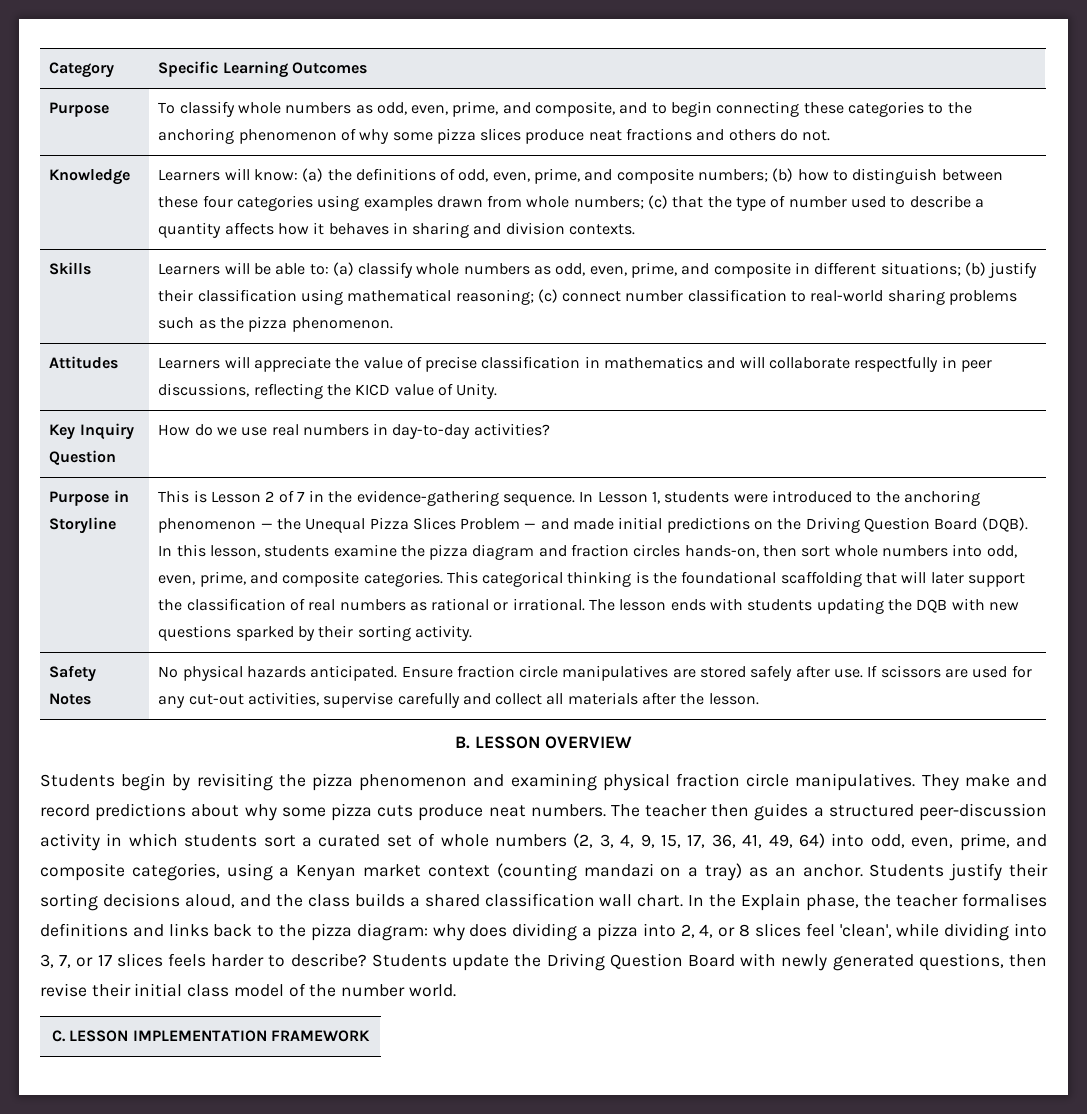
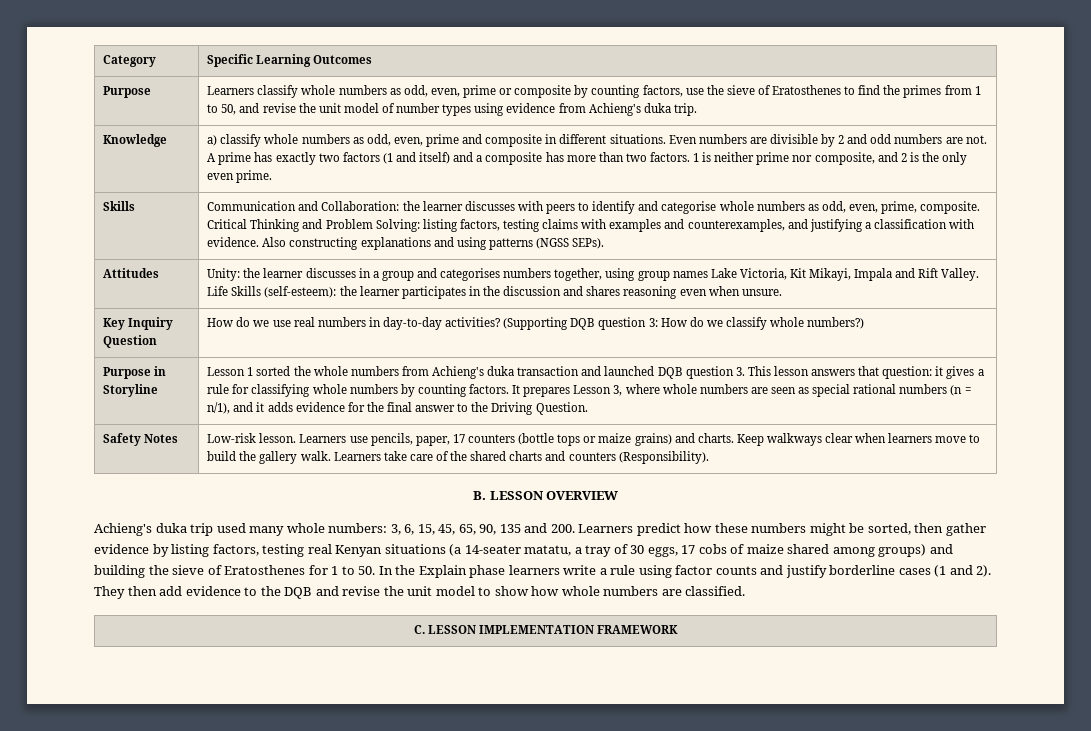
- To classify whole numbers as odd, even, prime, and composite, and to begin connecting these categories to the anchoring phenomenon of why some pizza slices produce neat fractions and others do not.
- Knowledge | Learners will know: (a) the definitions of odd, even, prime, and composite numbers; (b) how to distinguish between these four categories using examples drawn from whole numbers; (c) that the type of number used to describe a quantity affects how it behaves in sharing and division contexts.
- Skills | Learners will be able to: (a) classify whole numbers as odd, even, prime, and composite in different situations; (b) justify their classification using mathematical reasoning; (c) connect number classification to real-world sharing problems such as the pizza phenomenon.
- Attitudes | Learners will appreciate the value of precise classification in mathematics and will collaborate respectfully in peer discussions, reflecting the KICD value of Unity.
+ Learners classify whole numbers as odd, even, prime or composite by counting factors, use the sieve of Eratosthenes to find the primes from 1 to 50, and revise the unit model of number types using evidence from Achieng's duka trip.
+ Knowledge | a) classify whole numbers as odd, even, prime and composite in different situations. Even numbers are divisible by 2 and odd numbers are not. A prime has exactly two factors (1 and itself) and a composite has more than two factors. 1 is neither prime nor composite, and 2 is the only even prime.
+ Skills | Communication and Collaboration: the learner discusses with peers to identify and categorise whole numbers as odd, even, prime, composite. Critical Thinking and Problem Solving: listing factors, testing claims with examples and counterexamples, and justifying a classification with evidence. Also constructing explanations and using patterns (NGSS SEPs).
+ Attitudes | Unity: the learner discusses in a group and categorises numbers together, using group names Lake Victoria, Kit Mikayi, Impala and Rift Valley. Life Skills (self-esteem): the learner participates in the discussion and shares reasoning even when unsure.
- Key Inquiry Question | How do we use real numbers in day-to-day activities?
- Purpose in Storyline | This is Lesson 2 of 7 in the evidence-gathering sequence. In Lesson 1, students were introduced to the anchoring phenomenon — the Unequal Pizza Slices Problem — and made initial predictions on the Driving Question Board (DQB). In this lesson, students examine the pizza diagram and fraction circles hands-on, then sort whole numbers into odd, even, prime, and composite categories. This categorical thinking is the foundational scaffolding that will later support the classification of real numbers as rational or irrational. The lesson ends with students updating the DQB with new questions sparked by their sorting activity.
- Safety Notes | No physical hazards anticipated. Ensure fraction circle manipulatives are stored safely after use. If scissors are used for any cut-out activities, supervise carefully and collect all materials after the lesson.
+ Key Inquiry Question | How do we use real numbers in day-to-day activities? (Supporting DQB question 3: How do we classify whole numbers?)
+ Purpose in Storyline | Lesson 1 sorted the whole numbers from Achieng's duka transaction and launched DQB question 3. This lesson answers that question: it gives a rule for classifying whole numbers by counting factors. It prepares Lesson 3, where whole numbers are seen as special rational numbers (n = n/1), and it adds evidence for the final answer to the Driving Question.
+ Safety Notes | Low-risk lesson. Learners use pencils, paper, 17 counters (bottle tops or maize grains) and charts. Keep walkways clear when learners move to build the gallery walk. Learners take care of the shared charts and counters (Responsibility).
  B. LESSON OVERVIEW
- Students begin by revisiting the pizza phenomenon and examining physical fraction circle manipulatives. They make and record predictions about why some pizza cuts produce neat numbers. The teacher then guides a structured peer-discussion activity in which students sort a curated set of whole numbers (2, 3, 4, 9, 15, 17, 36, 41, 49, 64) into odd, even, prime, and composite categories, using a Kenyan market context (counting mandazi on a tray) as an anchor. Students justify their sorting decisions aloud, and the class builds a shared classification wall chart. In the Explain phase, the teacher formalises definitions and links back to the pizza diagram: why does dividing a pizza into 2, 4, or 8 slices feel 'clean', while dividing into 3, 7, or 17 slices feels harder to describe? Students update the Driving Question Board with newly generated questions, then revise their initial class model of the number world.
+ Achieng's duka trip used many whole numbers: 3, 6, 15, 45, 65, 90, 135 and 200. Learners predict how these numbers might be sorted, then gather evidence by listing factors, testing real Kenyan situations (a 14-seater matatu, a tray of 30 eggs, 17 cobs of maize shared among groups) and building the sieve of Eratosthenes for 1 to 50. In the Explain phase learners write a rule using factor counts and justify borderline cases (1 and 2). They then add evidence to the DQB and revise the unit model to show how whole numbers are classified.

